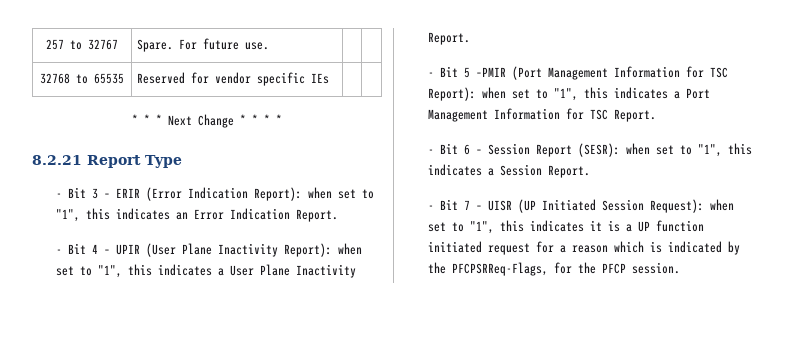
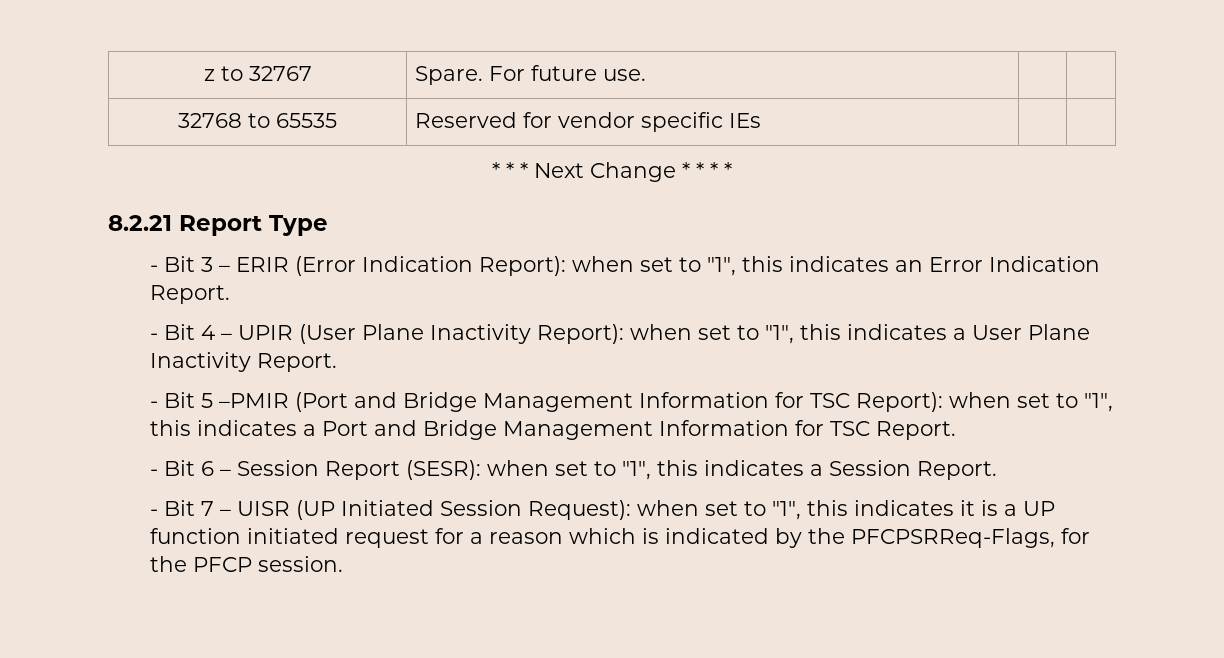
- 257 to 32767 | Spare. For future use. | |
+ z to 32767 | Spare. For future use. | |
- - Bit 5 –PMIR (Port Management Information for TSC Report): when set to "1", this indicates a Port Management Information for TSC Report.
+ - Bit 5 –PMIR (Port and Bridge Management Information for TSC Report): when set to "1", this indicates a Port and Bridge Management Information for TSC Report.

